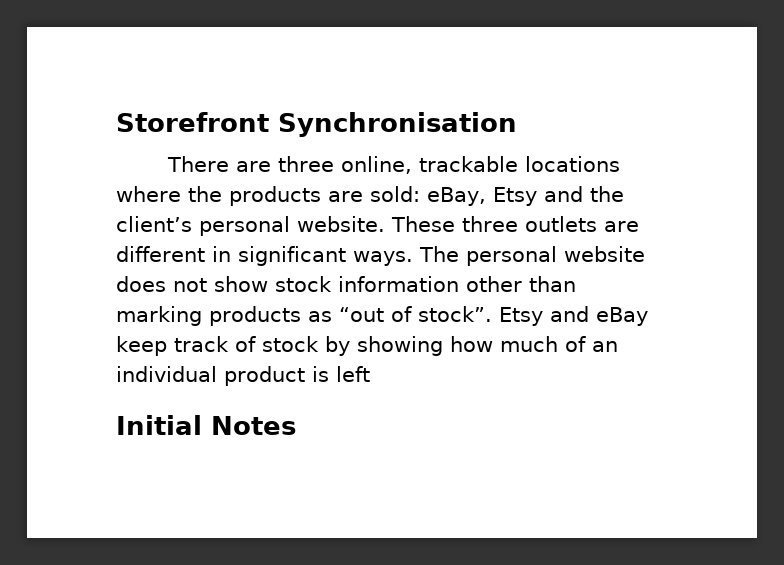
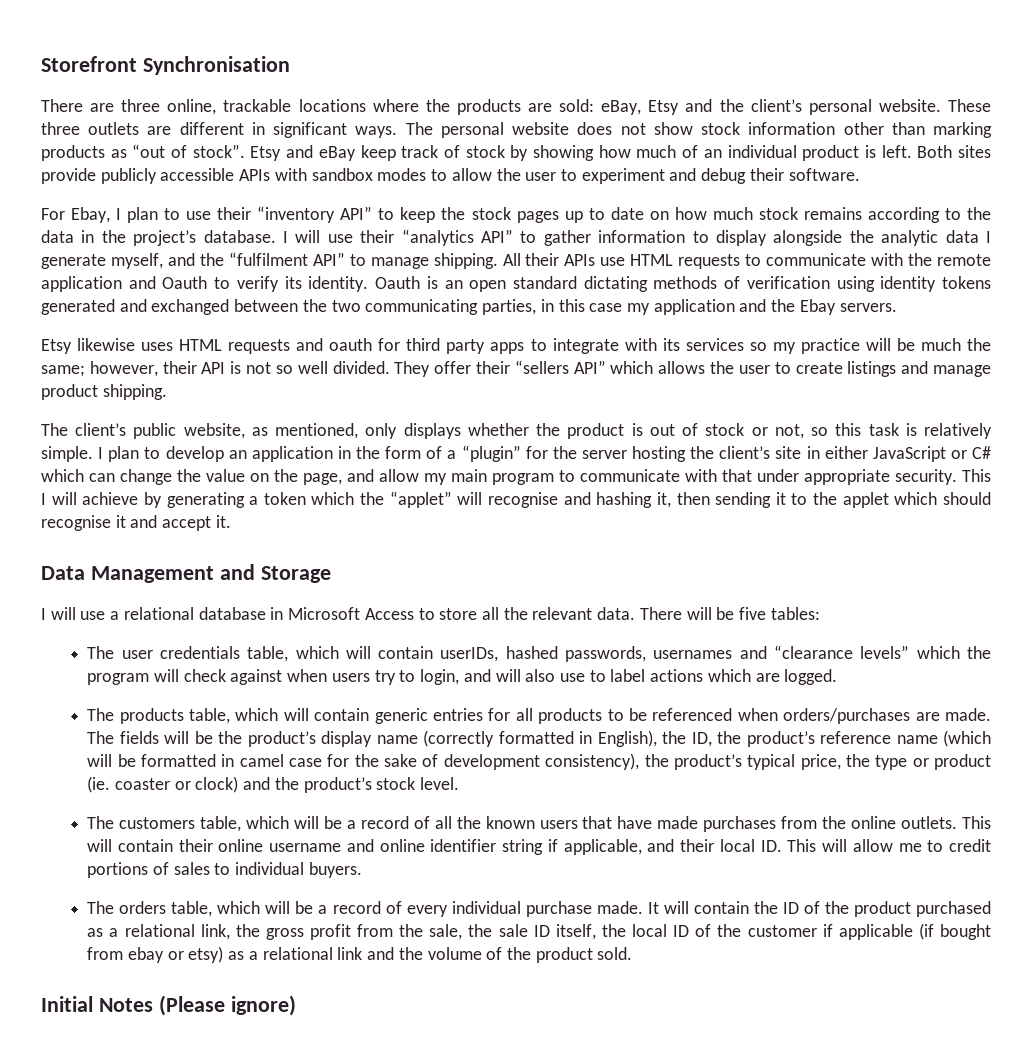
- Etsy and eBay keep track of stock by showing how much of an individual product is left
+ Etsy and eBay keep track of stock by showing how much of an individual product is left. Both sites provide publicly accessible APIs with sandbox modes to allow the user to experiment and debug their software.
+ For Ebay, I plan to use their “inventory API” to keep the stock pages up to date on how much stock remains according to the data in the project’s database. I will use their “analytics API” to gather information to display alongside the analytic data I generate myself, and the “fulfilment API” to manage shipping. All their APIs use HTML requests to communicate with the remote application and Oauth to verify its identity. Oauth is an open standard dictating methods of verification using identity tokens generated and exchanged between the two communicating parties, in this case my application and the Ebay servers.
+ Etsy likewise uses HTML requests and oauth for third party apps to integrate with its services so my practice will be much the same; however, their API is not so well divided. They offer their “sellers API” which allows the user to create listings and manage product shipping.
+ The client’s public website, as mentioned, only displays whether the product is out of stock or not, so this task is relatively simple. I plan to develop an application in the form of a “plugin” for the server hosting the client’s site in either JavaScript or C# which can change the value on the page, and allow my main program to communicate with that under appropriate security. This I will achieve by generating a token which the “applet” will recognise and hashing it, then sending it to the applet which should recognise it and accept it.
+ Data Management and Storage
+ I will use a relational database in Microsoft Access to store all the relevant data. There will be five tables:
+ The user credentials table, which will contain userIDs, hashed passwords, usernames and “clearance levels” which the program will check against when users try to login, and will also use to label actions which are logged.
+ The products table, which will contain generic entries for all products to be referenced when orders/purchases are made. The fields will be the product’s display name (correctly formatted in English), the ID, the product’s reference name (which will be formatted in camel case for the sake of development consistency), the product’s typical price, the type or product (ie. coaster or clock) and the product’s stock level.
+ The customers table, which will be a record of all the known users that have made purchases from the online outlets. This will contain their online username and online identifier string if applicable, and their local ID. This will allow me to credit portions of sales to individual buyers.
+ The orders table, which will be a record of every individual purchase made. It will contain the ID of the product purchased as a relational link, the gross profit from the sale, the sale ID itself, the local ID of the customer if applicable (if bought from ebay or etsy) as a relational link and the volume of the product sold.
- Initial Notes
+ Initial Notes (Please ignore)

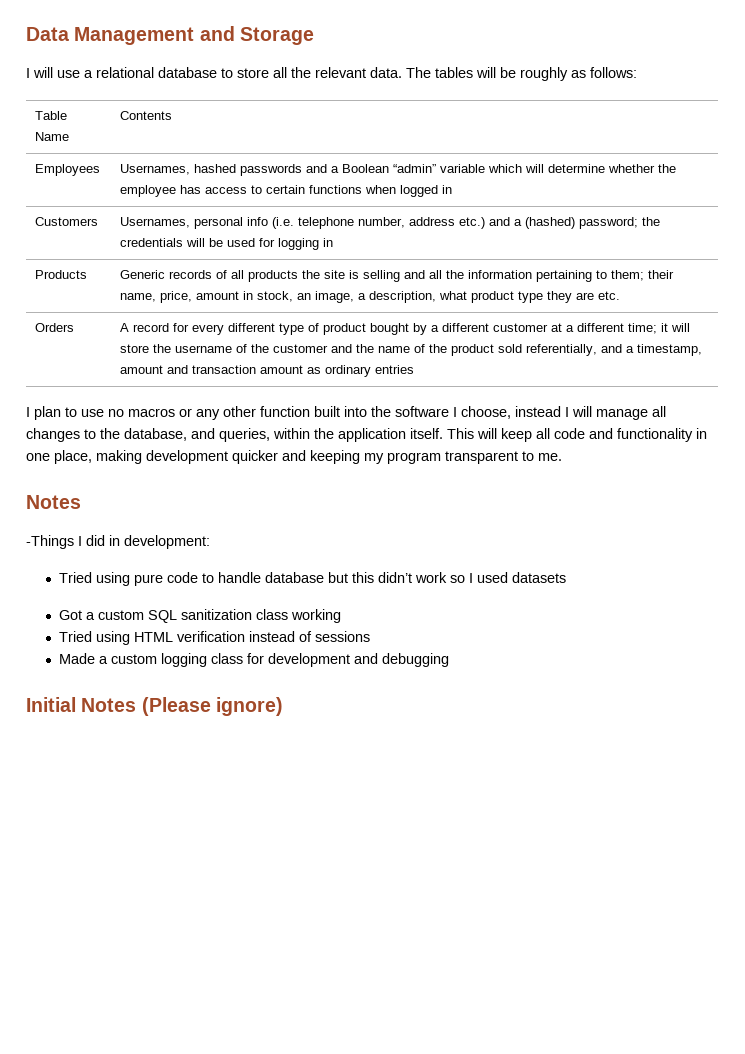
- Storefront Synchronisation
- There are three online, trackable locations where the products are sold: eBay, Etsy and the client’s personal website. These three outlets are different in significant ways. The personal website does not show stock information other than marking products as “out of stock”. Etsy and eBay keep track of stock by showing how much of an individual product is left. Both sites provide publicly accessible APIs with sandbox modes to allow the user to experiment and debug their software.
- For Ebay, I plan to use their “inventory API” to keep the stock pages up to date on how much stock remains according to the data in the project’s database. I will use their “analytics API” to gather information to display alongside the analytic data I generate myself, and the “fulfilment API” to manage shipping. All their APIs use HTML requests to communicate with the remote application and Oauth to verify its identity. Oauth is an open standard dictating methods of verification using identity tokens generated and exchanged between the two communicating parties, in this case my application and the Ebay servers.
- Etsy likewise uses HTML requests and oauth for third party apps to integrate with its services so my practice will be much the same; however, their API is not so well divided. They offer their “sellers API” which allows the user to create listings and manage product shipping.
- The client’s public website, as mentioned, only displays whether the product is out of stock or not, so this task is relatively simple. I plan to develop an application in the form of a “plugin” for the server hosting the client’s site in either JavaScript or C# which can change the value on the page, and allow my main program to communicate with that under appropriate security. This I will achieve by generating a token which the “applet” will recognise and hashing it, then sending it to the applet which should recognise it and accept it.
- I will use a relational database in Microsoft Access to store all the relevant data.
+ I will use a relational database to store all the relevant data.
- There will be five tables:
- The user credentials table, which will contain userIDs, hashed passwords, usernames and “clearance levels” which the program will check against when users try to login, and will also use to label actions which are logged.
- The products table, which will contain generic entries for all products to be referenced when orders/purchases are made. The fields will be the product’s display name (correctly formatted in English), the ID, the product’s reference name (which will be formatted in camel case for the sake of development consistency), the product’s typical price, the type or product (ie. coaster or clock) and the product’s stock level.
- The customers table, which will be a record of all the known users that have made purchases from the online outlets. This will contain their online username and online identifier string if applicable, and their local ID. This will allow me to credit portions of sales to individual buyers.
- The orders table, which will be a record of every individual purchase made. It will contain the ID of the product purchased as a relational link, the gross profit from the sale, the sale ID itself, the local ID of the customer if applicable (if bought from ebay or etsy) as a relational link and the volume of the product sold.
+ The tables will be roughly as follows:
+ Table Name | Contents
+ Employees | Usernames, hashed passwords and a Boolean “admin” variable which will determine whether the employee has access to certain functions when logged in
+ Customers | Usernames, personal info (i.e. telephone number, address etc.) and a (hashed) password; the credentials will be used for logging in
+ Products | Generic records of all products the site is selling and all the information pertaining to them; their name, price, amount in stock, an image, a description, what product type they are etc.
+ Orders | A record for every different type of product bought by a different customer at a different time; it will store the username of the customer and the name of the product sold referentially, and a timestamp, amount and transaction amount as ordinary entries
+ I plan to use no macros or any other function built into the software I choose, instead I will manage all changes to the database, and queries, within the application itself. This will keep all code and functionality in one place, making development quicker and keeping my program transparent to me.
+ Notes
+ -Things I did in development:
+ Tried using pure code to handle database but this didn’t work so I used datasets
+ Got a custom SQL sanitization class working
+ Tried using HTML verification instead of sessions
+ Made a custom logging class for development and debugging

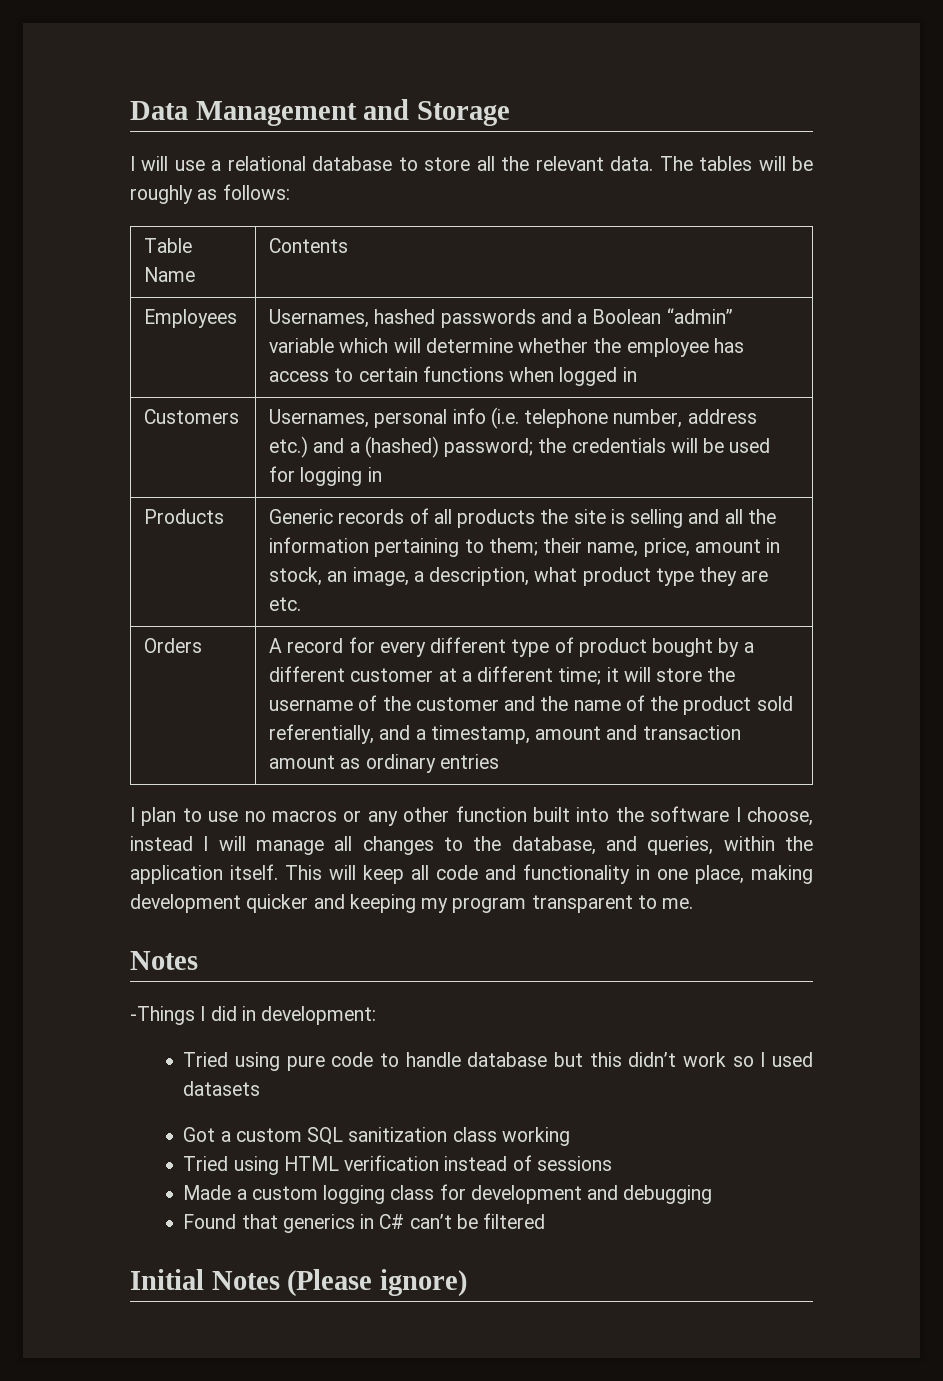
+ Found that generics in C# can’t be filtered

